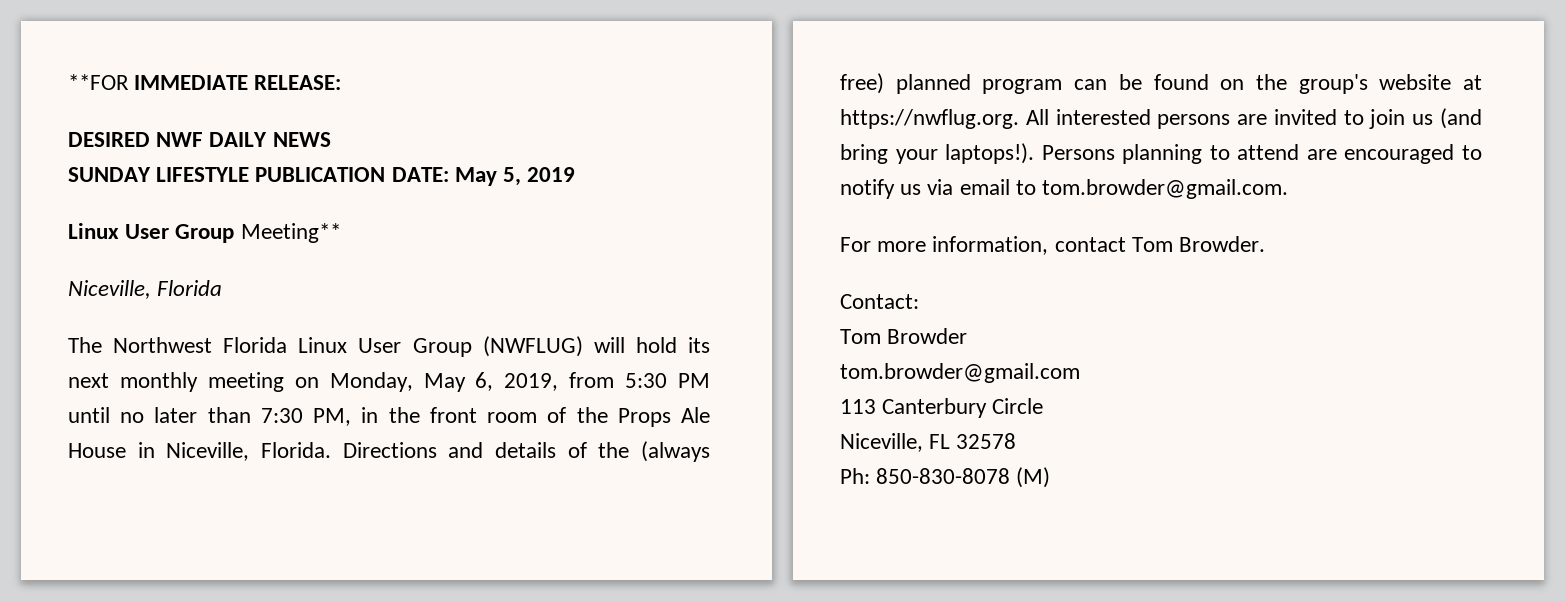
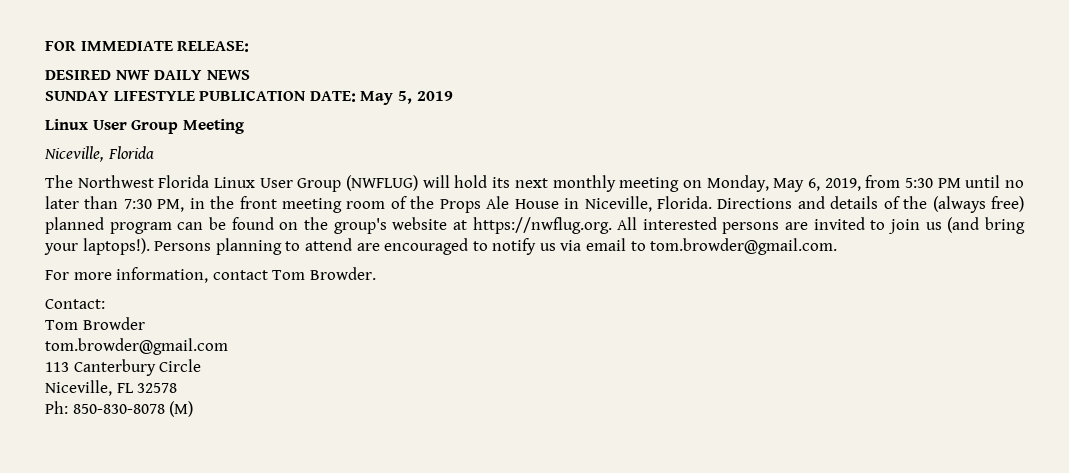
- **FOR IMMEDIATE RELEASE:
+ FOR IMMEDIATE RELEASE:
- Linux User Group Meeting**
+ Linux User Group Meeting
- The Northwest Florida Linux User Group (NWFLUG) will hold its next monthly meeting on Monday, May 6, 2019, from 5:30 PM until no later than 7:30 PM, in the front room of the Props Ale House in Niceville, Florida.
+ The Northwest Florida Linux User Group (NWFLUG) will hold its next monthly meeting on Monday, May 6, 2019, from 5:30 PM until no later than 7:30 PM, in the front meeting room of the Props Ale House in Niceville, Florida.

